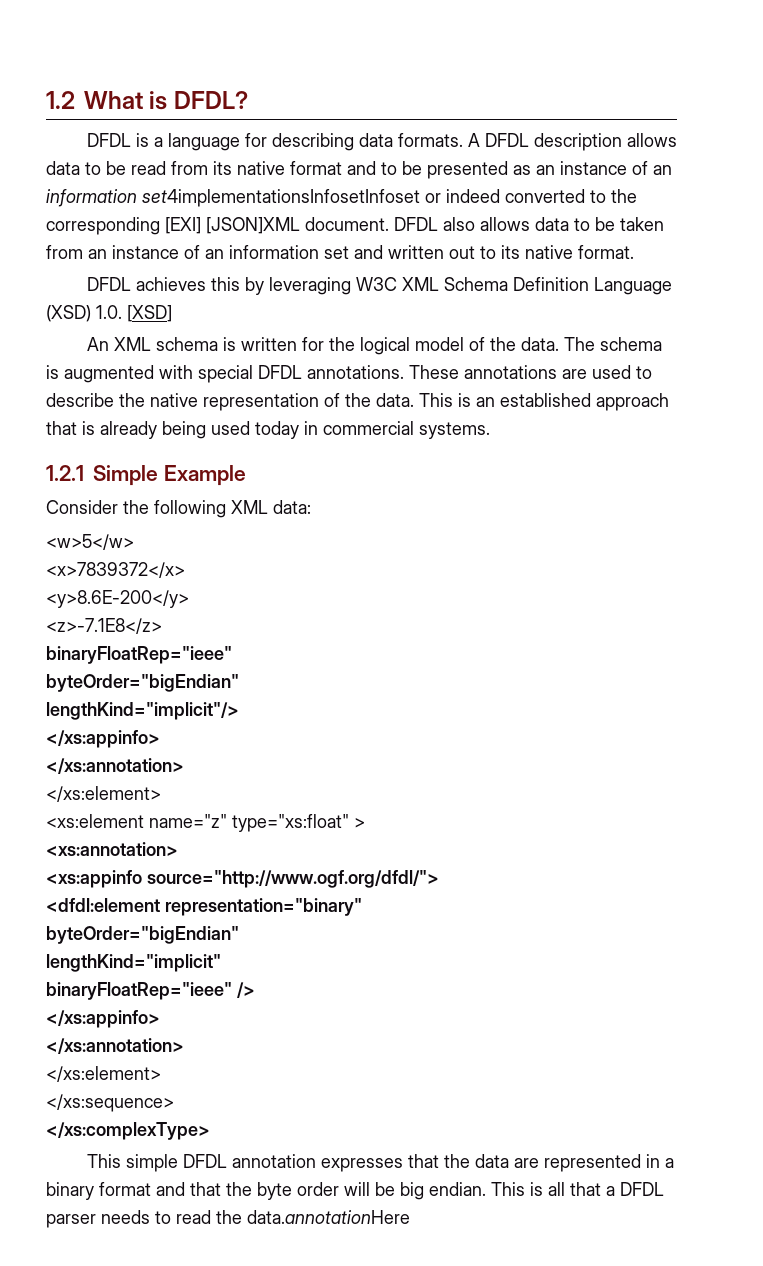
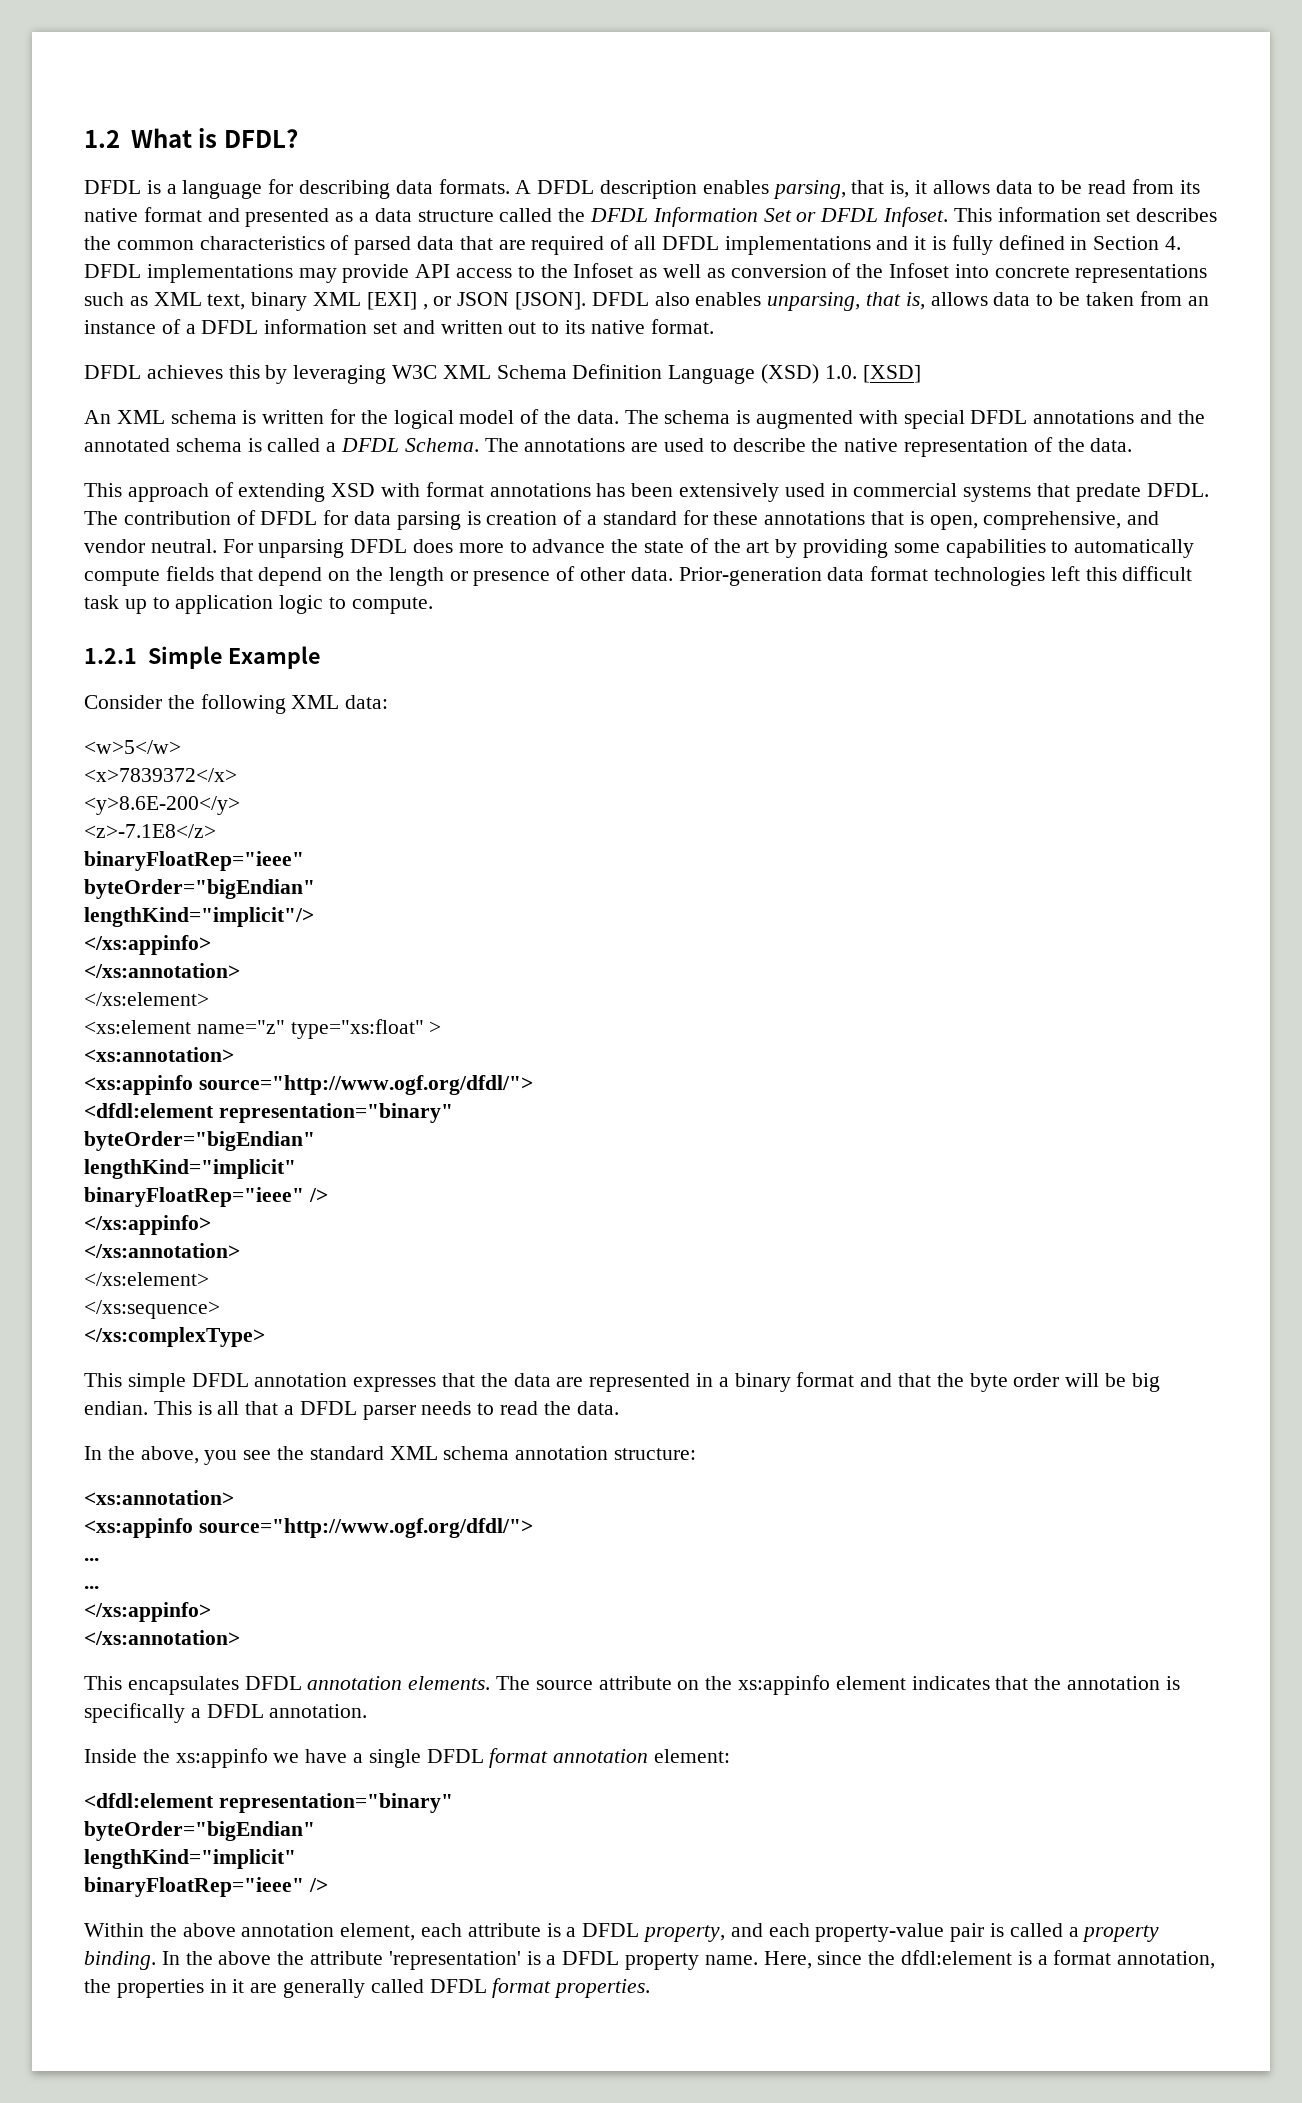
- A DFDL description allows data to be read from its native format and to be presented as an instance of an information set4implementationsInfosetInfoset or indeed converted to the corresponding [EXI] [JSON]XML document. DFDL also allows data to be taken from an instance of an information set and written out to its native format.
+ A DFDL description enables parsing, that is, it allows data to be read from its native format and presented as a data structure called the DFDL Information Set or DFDL Infoset. This information set describes the common characteristics of parsed data that are required of all DFDL implementations and it is fully defined in Section 4. DFDL implementations may provide API access to the Infoset as well as conversion of the Infoset into concrete representations such as XML text, binary XML [EXI] , or JSON [JSON]. DFDL also enables unparsing, that is, allows data to be taken from an instance of a DFDL information set and written out to its native format.
- The schema is augmented with special DFDL annotations. These annotations are used to describe the native representation of the data. This is an established approach that is already being used today in commercial systems.
+ The schema is augmented with special DFDL annotations and the annotated schema is called a DFDL Schema. The annotations are used to describe the native representation of the data.
+ This approach of extending XSD with format annotations has been extensively used in commercial systems that predate DFDL. The contribution of DFDL for data parsing is creation of a standard for these annotations that is open, comprehensive, and vendor neutral. For unparsing DFDL does more to advance the state of the art by providing some capabilities to automatically compute fields that depend on the length or presence of other data. Prior-generation data format technologies left this difficult task up to application logic to compute.
- This is all that a DFDL parser needs to read the data.annotationHere
+ This is all that a DFDL parser needs to read the data.
+ In the above, you see the standard XML schema annotation structure:
+ <xs:annotation>
+ <xs:appinfo source="http://www.ogf.org/dfdl/">
+ ...
+ ...
+ </xs:appinfo>
+ </xs:annotation>
+ This encapsulates DFDL annotation elements. The source attribute on the xs:appinfo element indicates that the annotation is specifically a DFDL annotation.
+ Inside the xs:appinfo we have a single DFDL format annotation element:
+ <dfdl:element representation="binary"
+ byteOrder="bigEndian"
+ lengthKind="implicit"
+ binaryFloatRep="ieee" />
+ Within the above annotation element, each attribute is a DFDL property, and each property-value pair is called a property binding. In the above the attribute 'representation' is a DFDL property name. Here, since the dfdl:element is a format annotation, the properties in it are generally called DFDL format properties.

